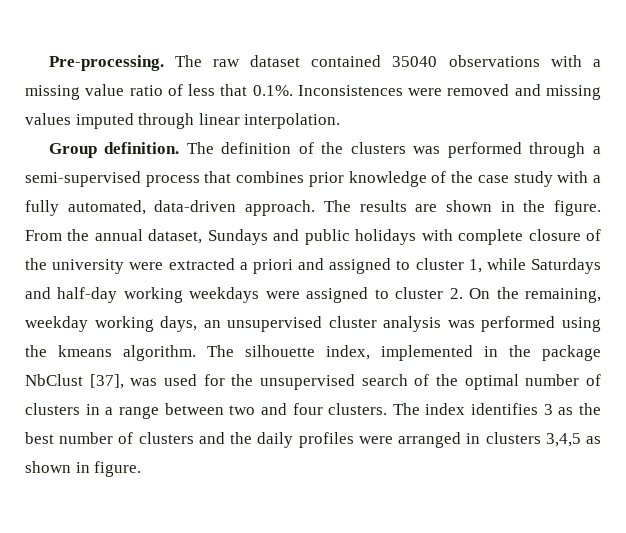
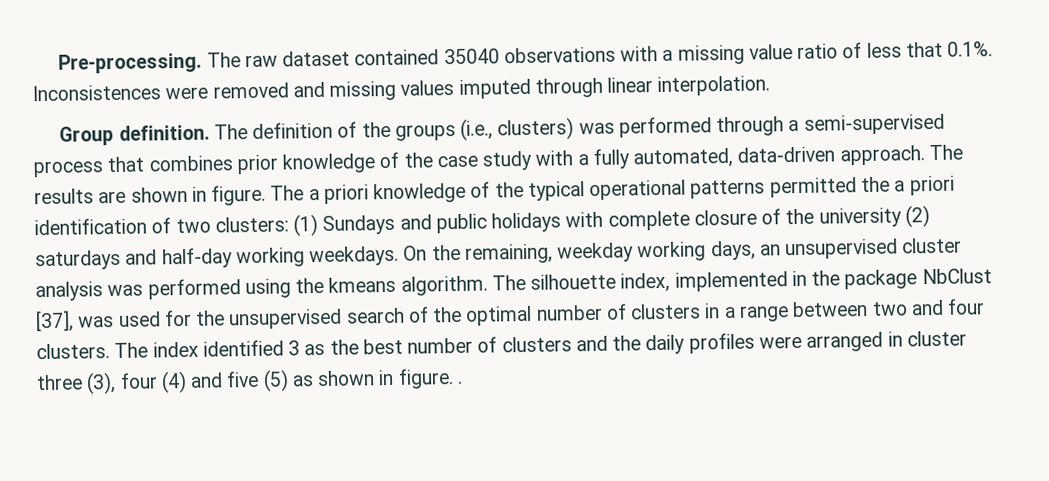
- The definition of the clusters was performed through a semi-supervised process that combines prior knowledge of the case study with a fully automated, data-driven approach.
+ The definition of the groups (i.e., clusters) was performed through a semi-supervised process that combines prior knowledge of the case study with a fully automated, data-driven approach.
- The results are shown in the figure. From the annual dataset, Sundays and public holidays with complete closure of the university were extracted a priori and assigned to cluster 1, while Saturdays and half-day working weekdays were assigned to cluster 2. On the remaining, weekday working days, an unsupervised cluster analysis was performed using the kmeans algorithm.
+ The results are shown in figure. The a priori knowledge of the typical operational patterns permitted the a priori identification of two clusters: (1) Sundays and public holidays with complete closure of the university (2) saturdays and half-day working weekdays. On the remaining, weekday working days, an unsupervised cluster analysis was performed using the kmeans algorithm.
- The index identifies 3 as the best number of clusters and the daily profiles were arranged in clusters 3,4,5 as shown in figure.
+ The index identified 3 as the best number of clusters and the daily profiles were arranged in cluster three (3), four (4) and five (5) as shown in figure. .

